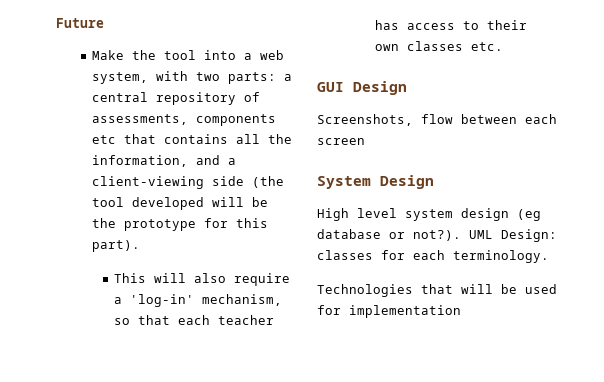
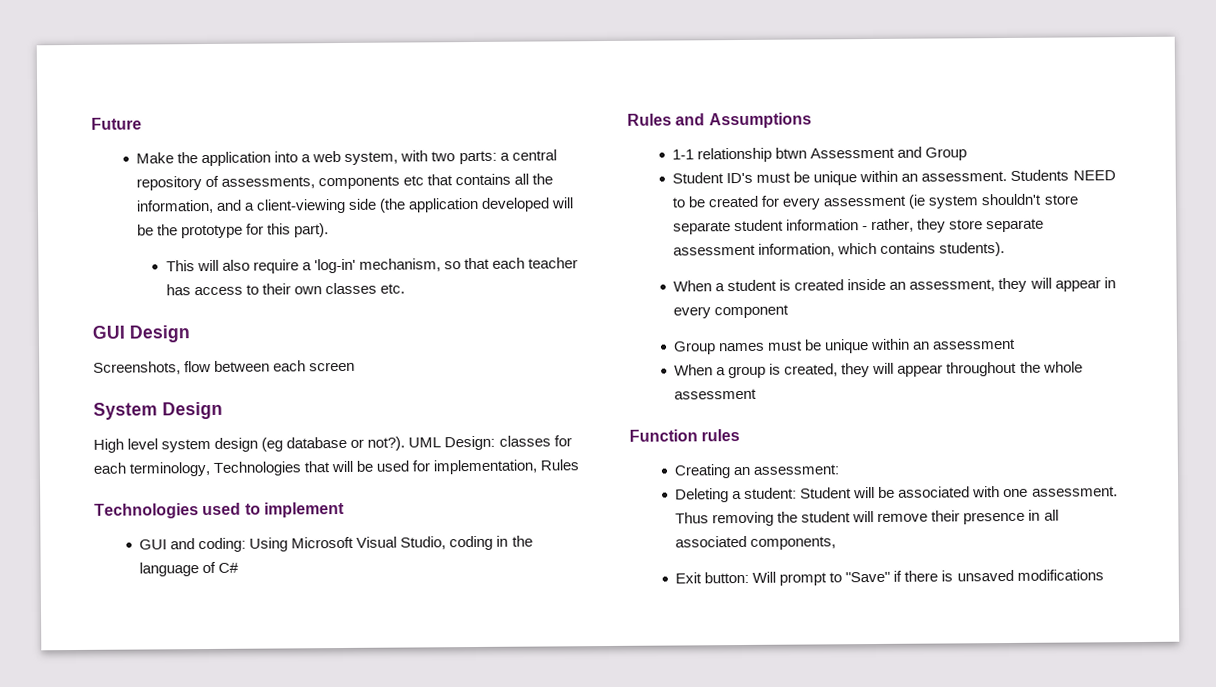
- Make the tool into a web system, with two parts: a central repository of assessments, components etc that contains all the information, and a client-viewing side (the tool developed will be the prototype for this part).
+ Make the application into a web system, with two parts: a central repository of assessments, components etc that contains all the information, and a client-viewing side (the application developed will be the prototype for this part).
- UML Design: classes for each terminology.
- Technologies that will be used for implementation
+ UML Design: classes for each terminology, Technologies that will be used for implementation, Rules
+ Technologies used to implement
+ GUI and coding: Using Microsoft Visual Studio, coding in the language of C#
+ Rules and Assumptions
+ 1-1 relationship btwn Assessment and Group
+ Student ID's must be unique within an assessment. Students NEED to be created for every assessment (ie system shouldn't store separate student information - rather, they store separate assessment information, which contains students).
+ When a student is created inside an assessment, they will appear in every component
+ Group names must be unique within an assessment
+ When a group is created, they will appear throughout the whole assessment
+ Function rules
+ Creating an assessment:
+ Deleting a student: Student will be associated with one assessment. Thus removing the student will remove their presence in all associated components,
+ Exit button: Will prompt to "Save" if there is unsaved modifications

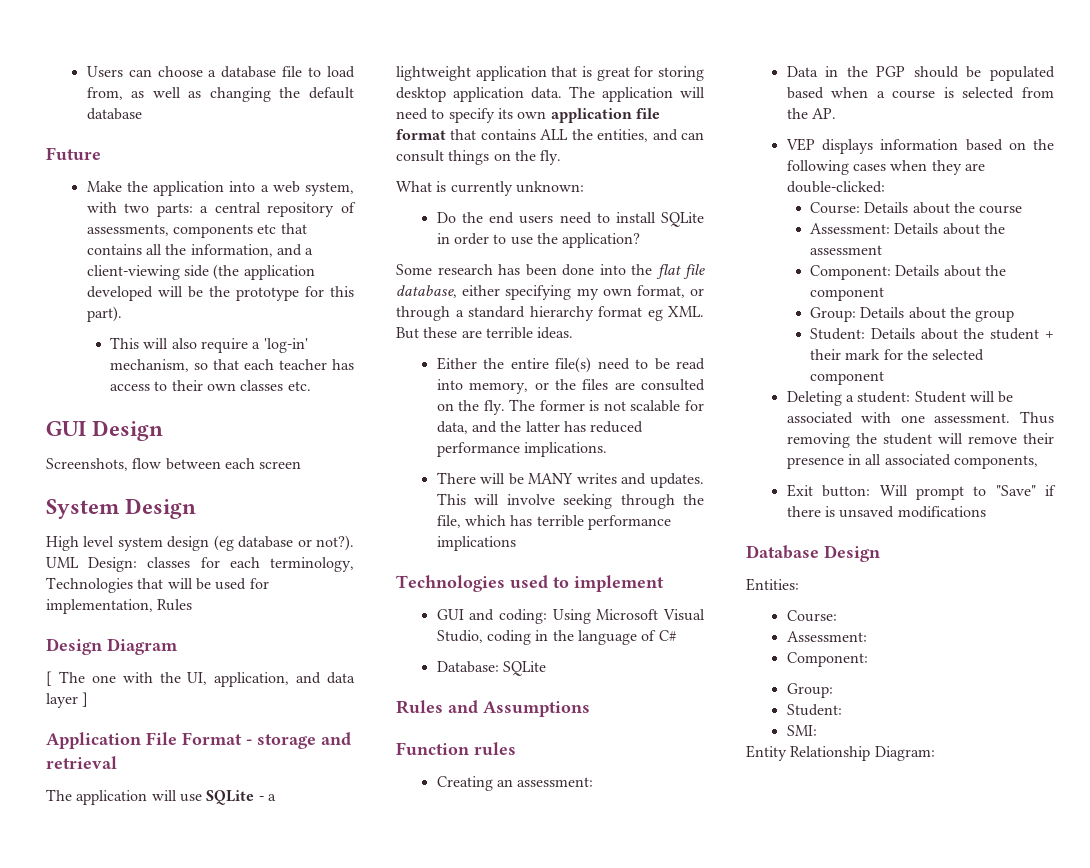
+ Users can choose a database file to load from, as well as changing the default database
+ Design Diagram
+ [ The one with the UI, application, and data layer ]
+ Application File Format - storage and retrieval
+ The application will use SQLite - a lightweight application that is great for storing desktop application data. The application will need to specify its own application file format that contains ALL the entities, and can consult things on the fly.
+ What is currently unknown:
+ Do the end users need to install SQLite in order to use the application?
+ Some research has been done into the flat file database, either specifying my own format, or through a standard hierarchy format eg XML. But these are terrible ideas.
+ Either the entire file(s) need to be read into memory, or the files are consulted on the fly. The former is not scalable for data, and the latter has reduced performance implications.
+ There will be MANY writes and updates. This will involve seeking through the file, which has terrible performance implications
+ Database: SQLite
- 1-1 relationship btwn Assessment and Group
- Student ID's must be unique within an assessment. Students NEED to be created for every assessment (ie system shouldn't store separate student information - rather, they store separate assessment information, which contains students).
- When a student is created inside an assessment, they will appear in every component
- Group names must be unique within an assessment
- When a group is created, they will appear throughout the whole assessment
+ Data in the PGP should be populated based when a course is selected from the AP.
+ VEP displays information based on the following cases when they are double-clicked:
+ Course: Details about the course
+ Assessment: Details about the assessment
+ Component: Details about the component
+ Group: Details about the group
+ Student: Details about the student + their mark for the selected component
+ Database Design
+ Entities:
+ Course:
+ Assessment:
+ Component:
+ Group:
+ Student:
+ SMI:
+ Entity Relationship Diagram:

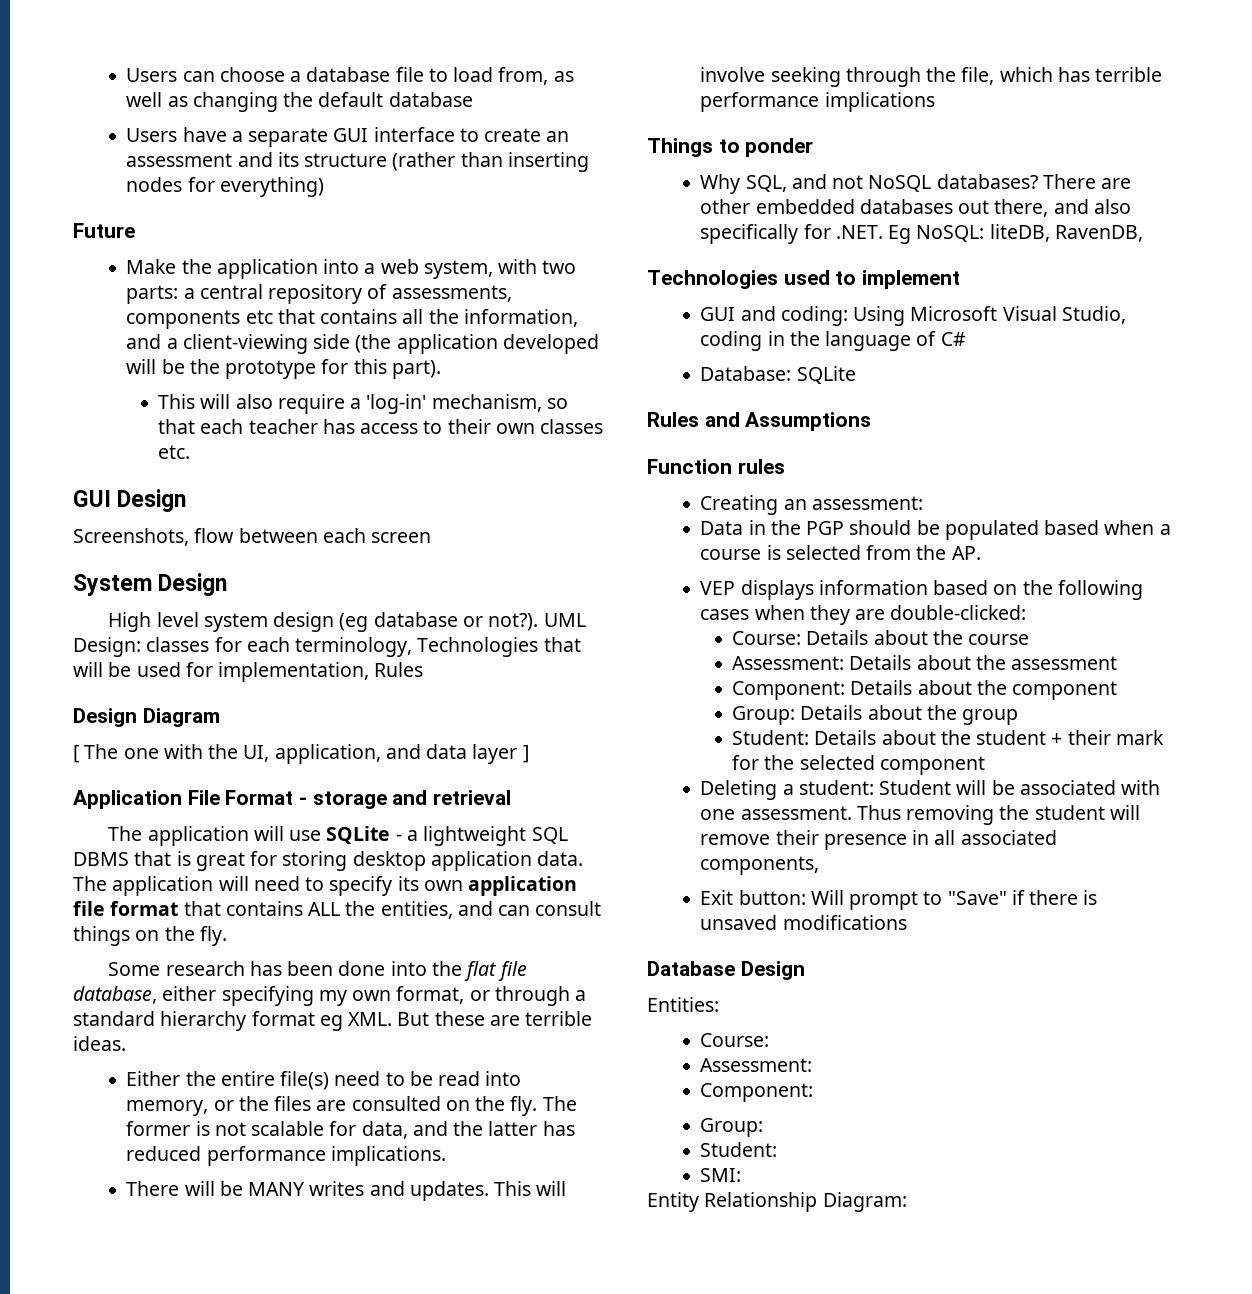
+ Users have a separate GUI interface to create an assessment and its structure (rather than inserting nodes for everything)
- The application will use SQLite - a lightweight application that is great for storing desktop application data.
+ The application will use SQLite - a lightweight SQL DBMS that is great for storing desktop application data.
- What is currently unknown:
- Do the end users need to install SQLite in order to use the application?
+ Things to ponder
+ Why SQL, and not NoSQL databases? There are other embedded databases out there, and also specifically for .NET. Eg NoSQL: liteDB, RavenDB,

